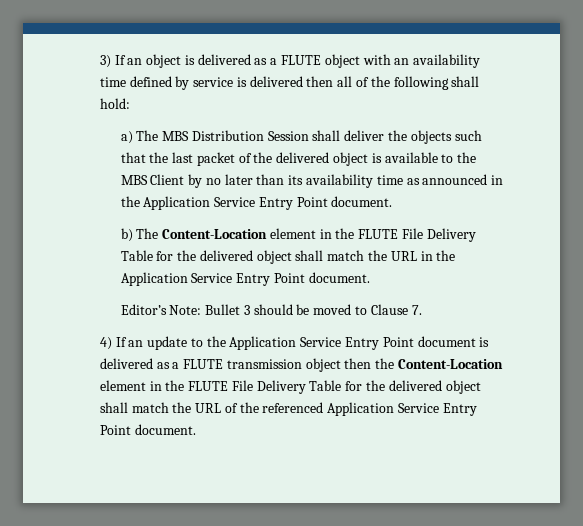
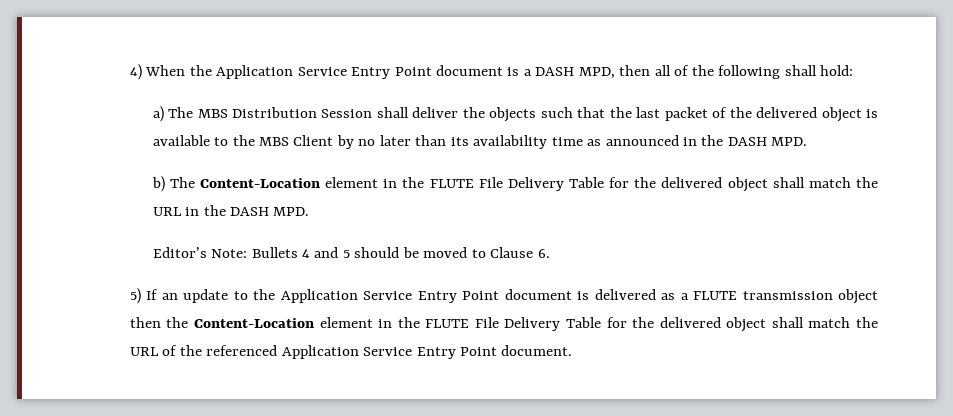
- 3) If an object is delivered as a FLUTE object with an availability time defined by service is delivered then all of the following shall hold:
+ 4) When the Application Service Entry Point document is a DASH MPD, then all of the following shall hold:
- a) The MBS Distribution Session shall deliver the objects such that the last packet of the delivered object is available to the MBS Client by no later than its availability time as announced in the Application Service Entry Point document.
+ a) The MBS Distribution Session shall deliver the objects such that the last packet of the delivered object is available to the MBS Client by no later than its availability time as announced in the DASH MPD.
- b) The Content-Location element in the FLUTE File Delivery Table for the delivered object shall match the URL in the Application Service Entry Point document.
- Editor’s Note: Bullet 3 should be moved to Clause 7.
- 4) If an update to the Application Service Entry Point document is delivered as a FLUTE transmission object then the Content-Location element in the FLUTE File Delivery Table for the delivered object shall match the URL of the referenced Application Service Entry Point document.
+ b) The Content-Location element in the FLUTE File Delivery Table for the delivered object shall match the URL in the DASH MPD.
+ Editor’s Note: Bullets 4 and 5 should be moved to Clause 6.
+ 5) If an update to the Application Service Entry Point document is delivered as a FLUTE transmission object then the Content-Location element in the FLUTE File Delivery Table for the delivered object shall match the URL of the referenced Application Service Entry Point document.

